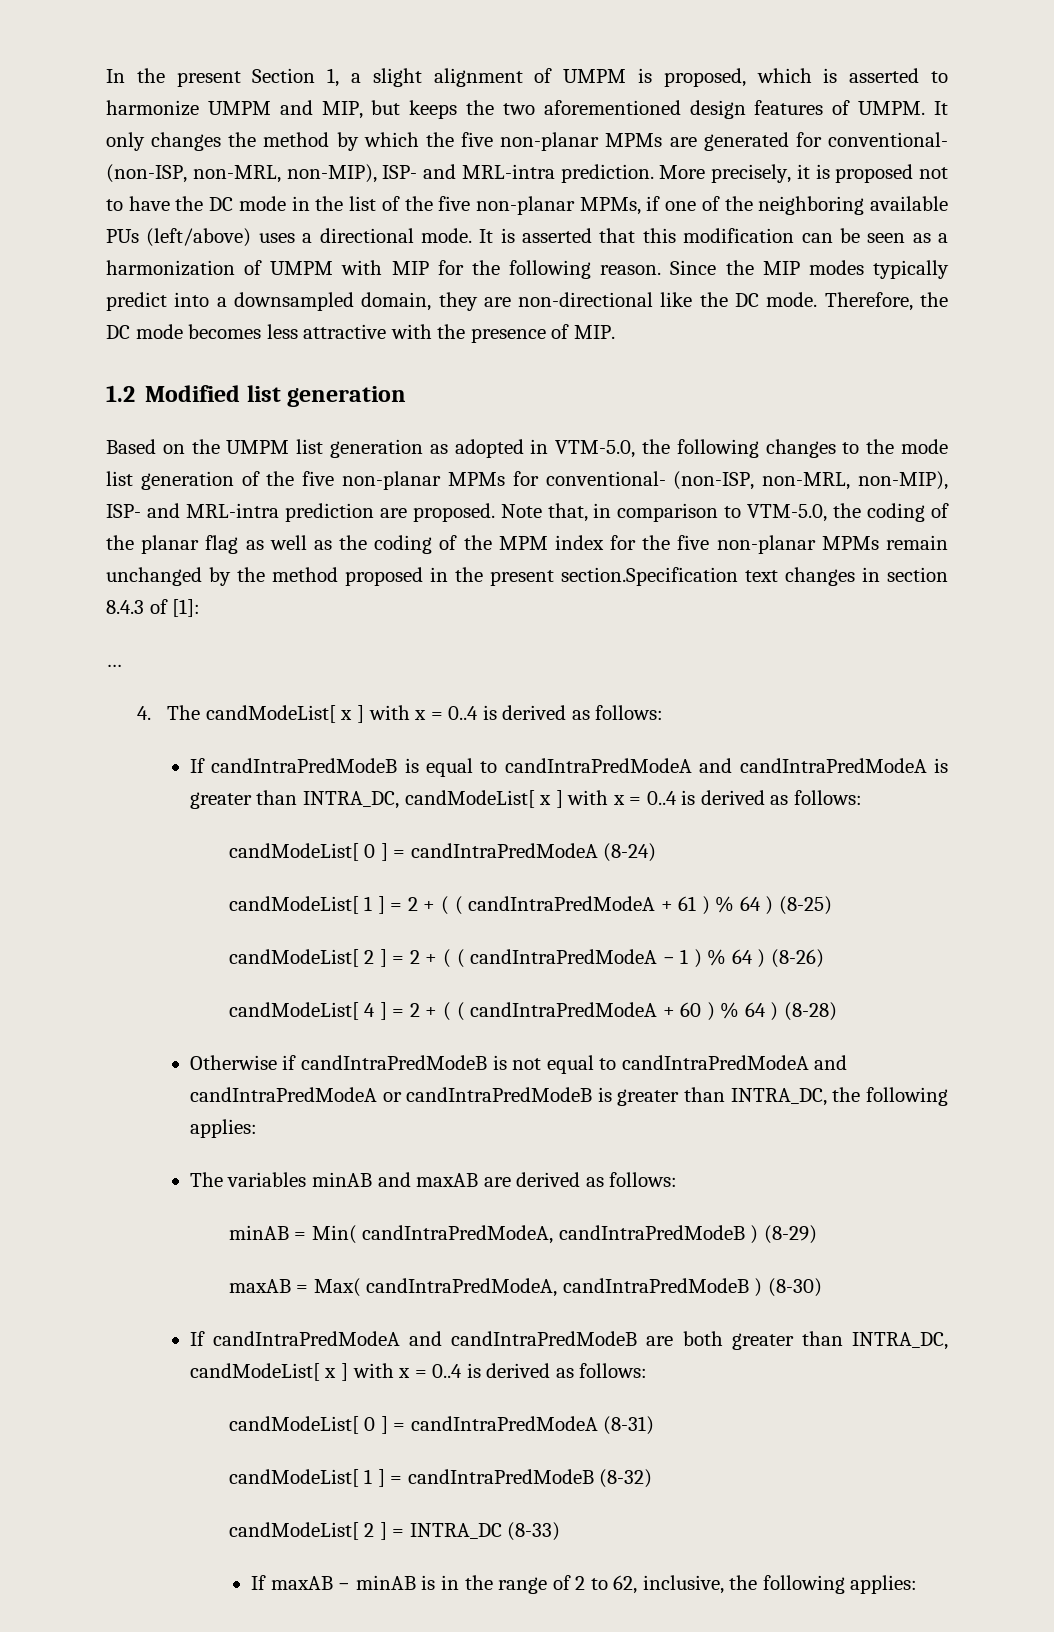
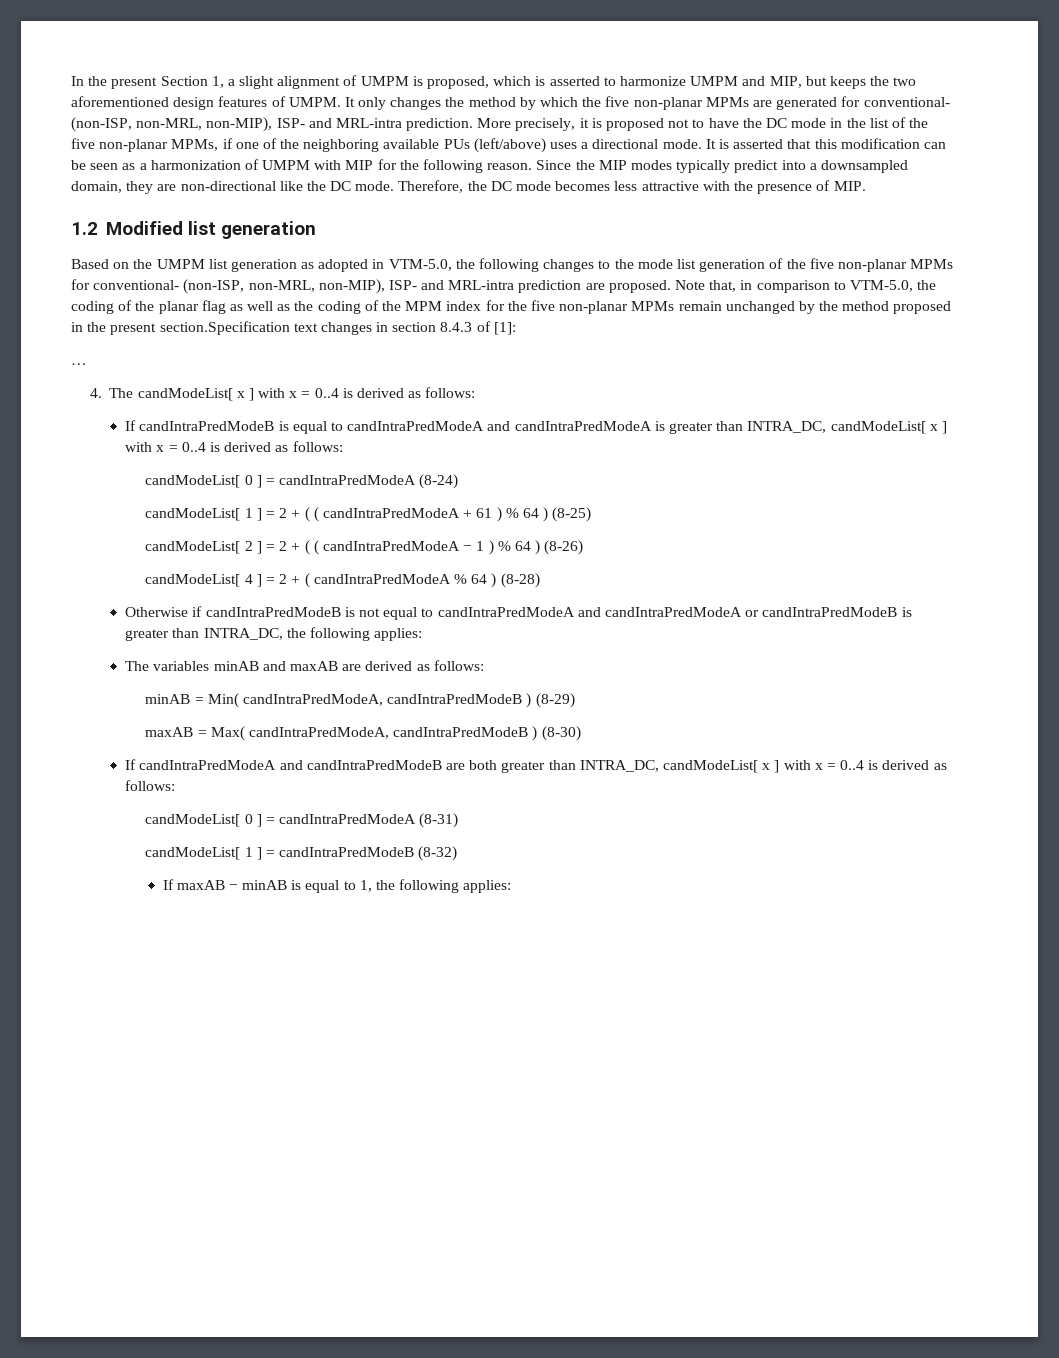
- candModeList[ 4 ] = 2 + ( ( candIntraPredModeA + 60 ) % 64 ) (8-28)
+ candModeList[ 4 ] = 2 + ( candIntraPredModeA % 64 ) (8-28)
- candModeList[ 2 ] = INTRA_DC (8-33)
- If maxAB − minAB is in the range of 2 to 62, inclusive, the following applies:
+ If maxAB − minAB is equal to 1, the following applies:

